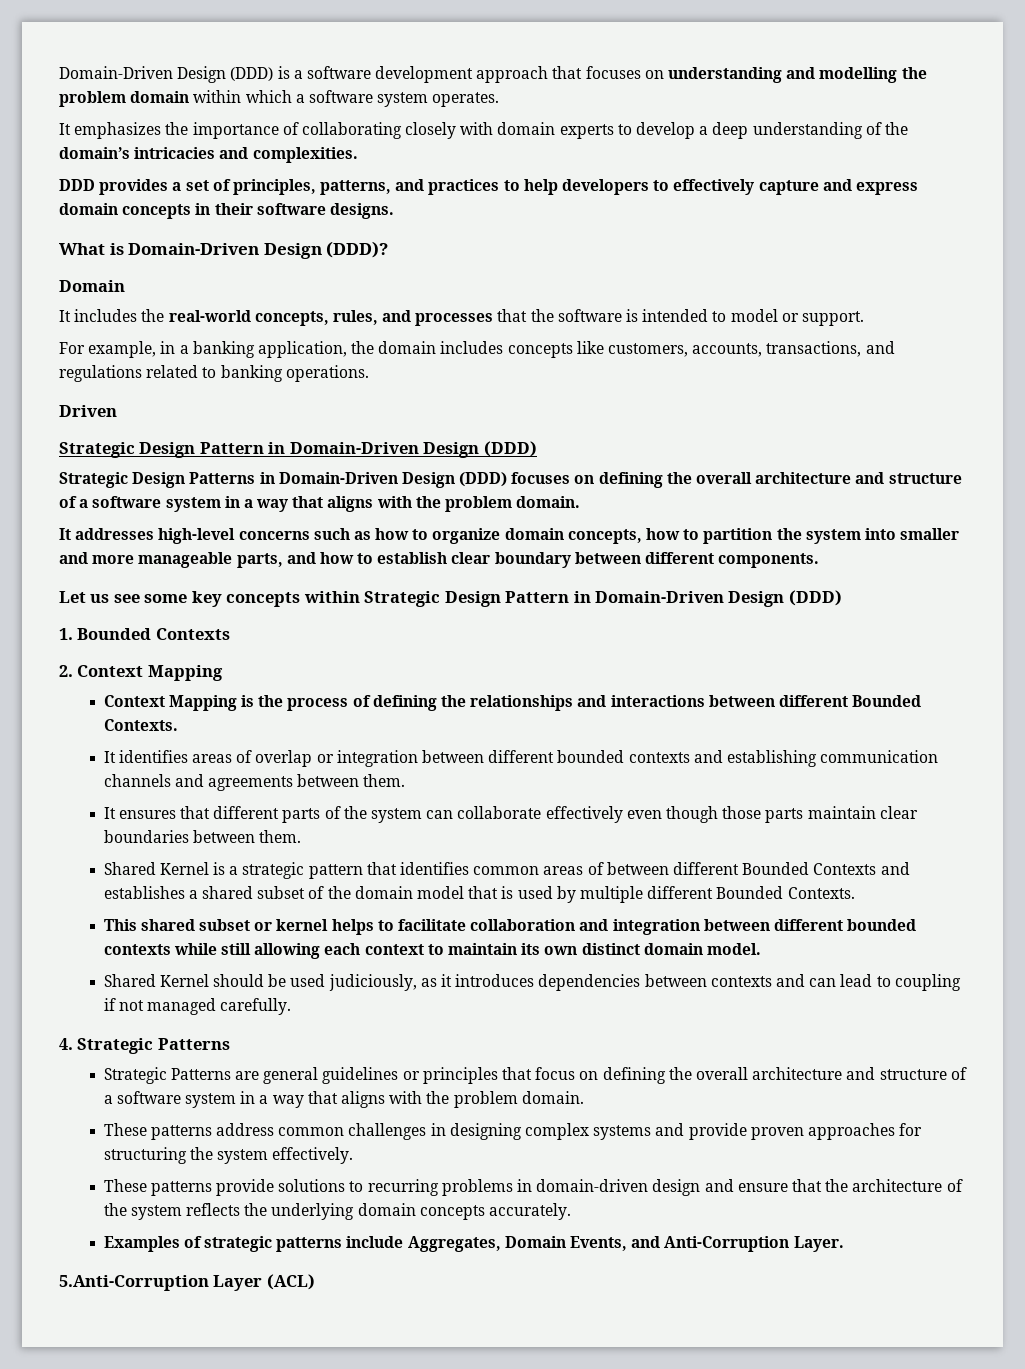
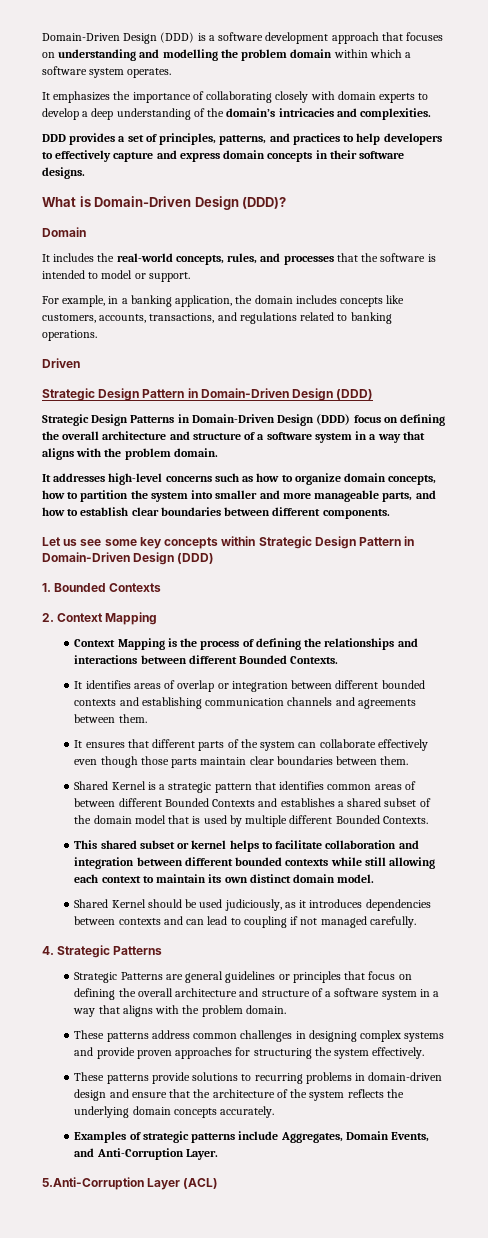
- Strategic Design Patterns in Domain-Driven Design (DDD) focuses on defining the overall architecture and structure of a software system in a way that aligns with the problem domain.
+ Strategic Design Patterns in Domain-Driven Design (DDD) focus on defining the overall architecture and structure of a software system in a way that aligns with the problem domain.
- It addresses high-level concerns such as how to organize domain concepts, how to partition the system into smaller and more manageable parts, and how to establish clear boundary between different components.
+ It addresses high-level concerns such as how to organize domain concepts, how to partition the system into smaller and more manageable parts, and how to establish clear boundaries between different components.

